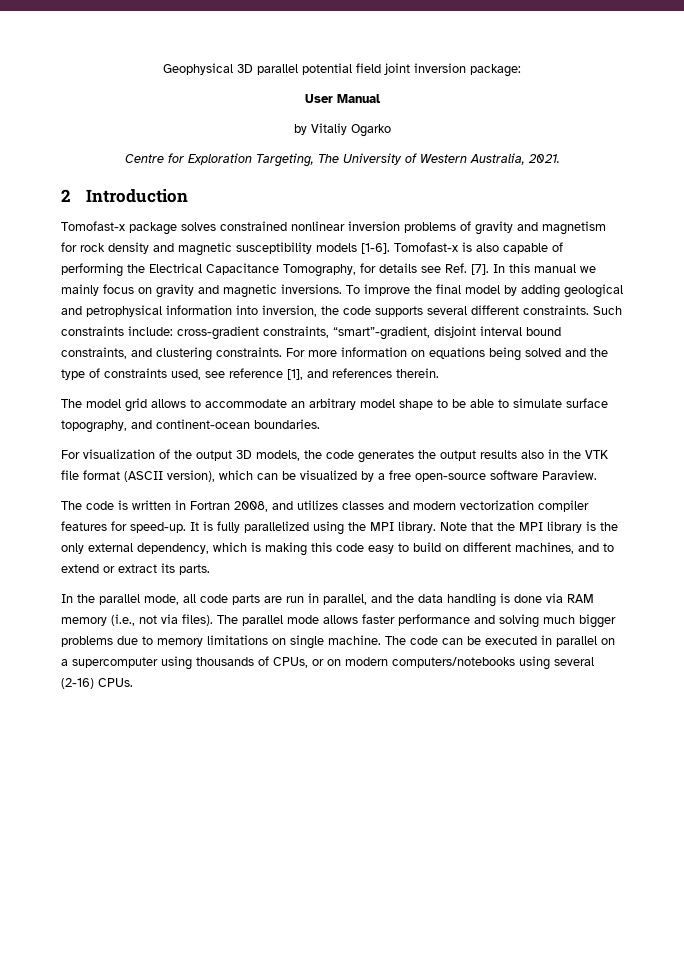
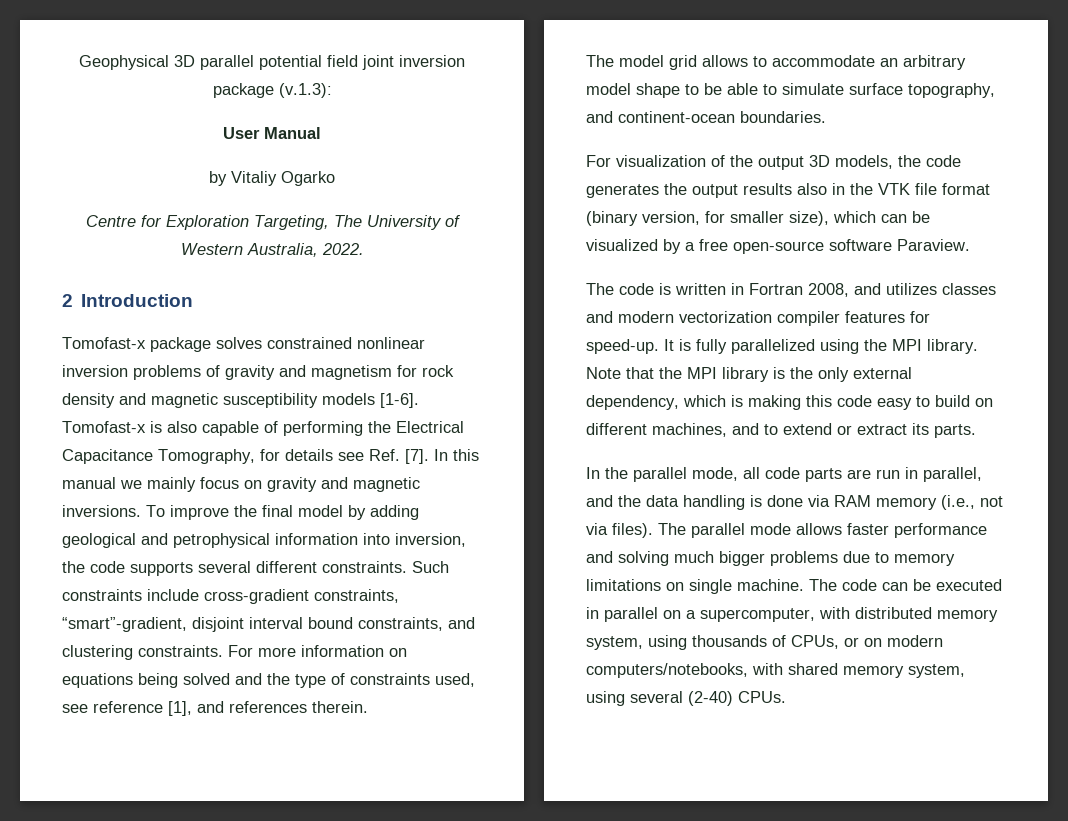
- Geophysical 3D parallel potential field joint inversion package:
+ Geophysical 3D parallel potential field joint inversion package (v.1.3):
- Centre for Exploration Targeting, The University of Western Australia, 2021.
+ Centre for Exploration Targeting, The University of Western Australia, 2022.
- Such constraints include: cross-gradient constraints, “smart”-gradient, disjoint interval bound constraints, and clustering constraints.
+ Such constraints include cross-gradient constraints, “smart”-gradient, disjoint interval bound constraints, and clustering constraints.
- For visualization of the output 3D models, the code generates the output results also in the VTK file format (ASCII version), which can be visualized by a free open-source software Paraview.
+ For visualization of the output 3D models, the code generates the output results also in the VTK file format (binary version, for smaller size), which can be visualized by a free open-source software Paraview.
- The code can be executed in parallel on a supercomputer using thousands of CPUs, or on modern computers/notebooks using several (2-16) CPUs.
+ The code can be executed in parallel on a supercomputer, with distributed memory system, using thousands of CPUs, or on modern computers/notebooks, with shared memory system, using several (2-40) CPUs.

